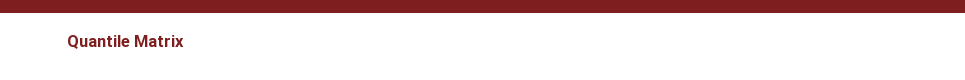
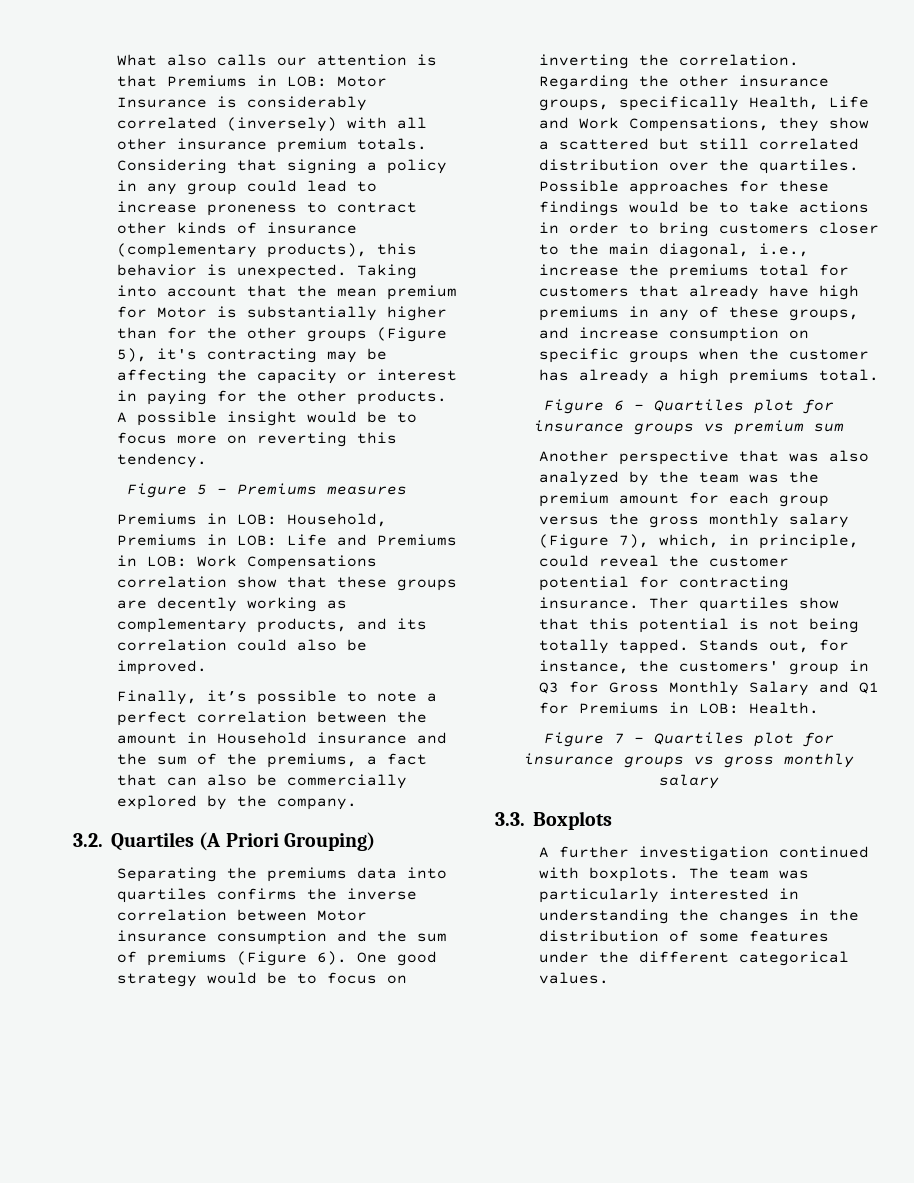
- Quantile Matrix
+ What also calls our attention is that Premiums in LOB: Motor Insurance is considerably correlated (inversely) with all other insurance premium totals. Considering that signing a policy in any group could lead to increase proneness to contract other kinds of insurance (complementary products), this behavior is unexpected. Taking into account that the mean premium for Motor is substantially higher than for the other groups (Figure 5), it's contracting may be affecting the capacity or interest in paying for the other products. A possible insight would be to focus more on reverting this tendency.
+ Figure 5 - Premiums measures
+ Premiums in LOB: Household, Premiums in LOB: Life and Premiums in LOB: Work Compensations correlation show that these groups are decently working as complementary products, and its correlation could also be improved.
+ Finally, it’s possible to note a perfect correlation between the amount in Household insurance and the sum of the premiums, a fact that can also be commercially explored by the company.
+ 3.2. Quartiles (A Priori Grouping)
+ Separating the premiums data into quartiles confirms the inverse correlation between Motor insurance consumption and the sum of premiums (Figure 6). One good strategy would be to focus on inverting the correlation. Regarding the other insurance groups, specifically Health, Life and Work Compensations, they show a scattered but still correlated distribution over the quartiles. Possible approaches for these findings would be to take actions in order to bring customers closer to the main diagonal, i.e., increase the premiums total for customers that already have high premiums in any of these groups, and increase consumption on specific groups when the customer has already a high premiums total.
+ Figure 6 - Quartiles plot for insurance groups vs premium sum
+ Another perspective that was also analyzed by the team was the premium amount for each group versus the gross monthly salary (Figure 7), which, in principle, could reveal the customer potential for contracting insurance. Ther quartiles show that this potential is not being totally tapped. Stands out, for instance, the customers' group in Q3 for Gross Monthly Salary and Q1 for Premiums in LOB: Health.
+ Figure 7 - Quartiles plot for insurance groups vs gross monthly salary
+ 3.3. Boxplots
+ A further investigation continued with boxplots. The team was particularly interested in understanding the changes in the distribution of some features under the different categorical values.

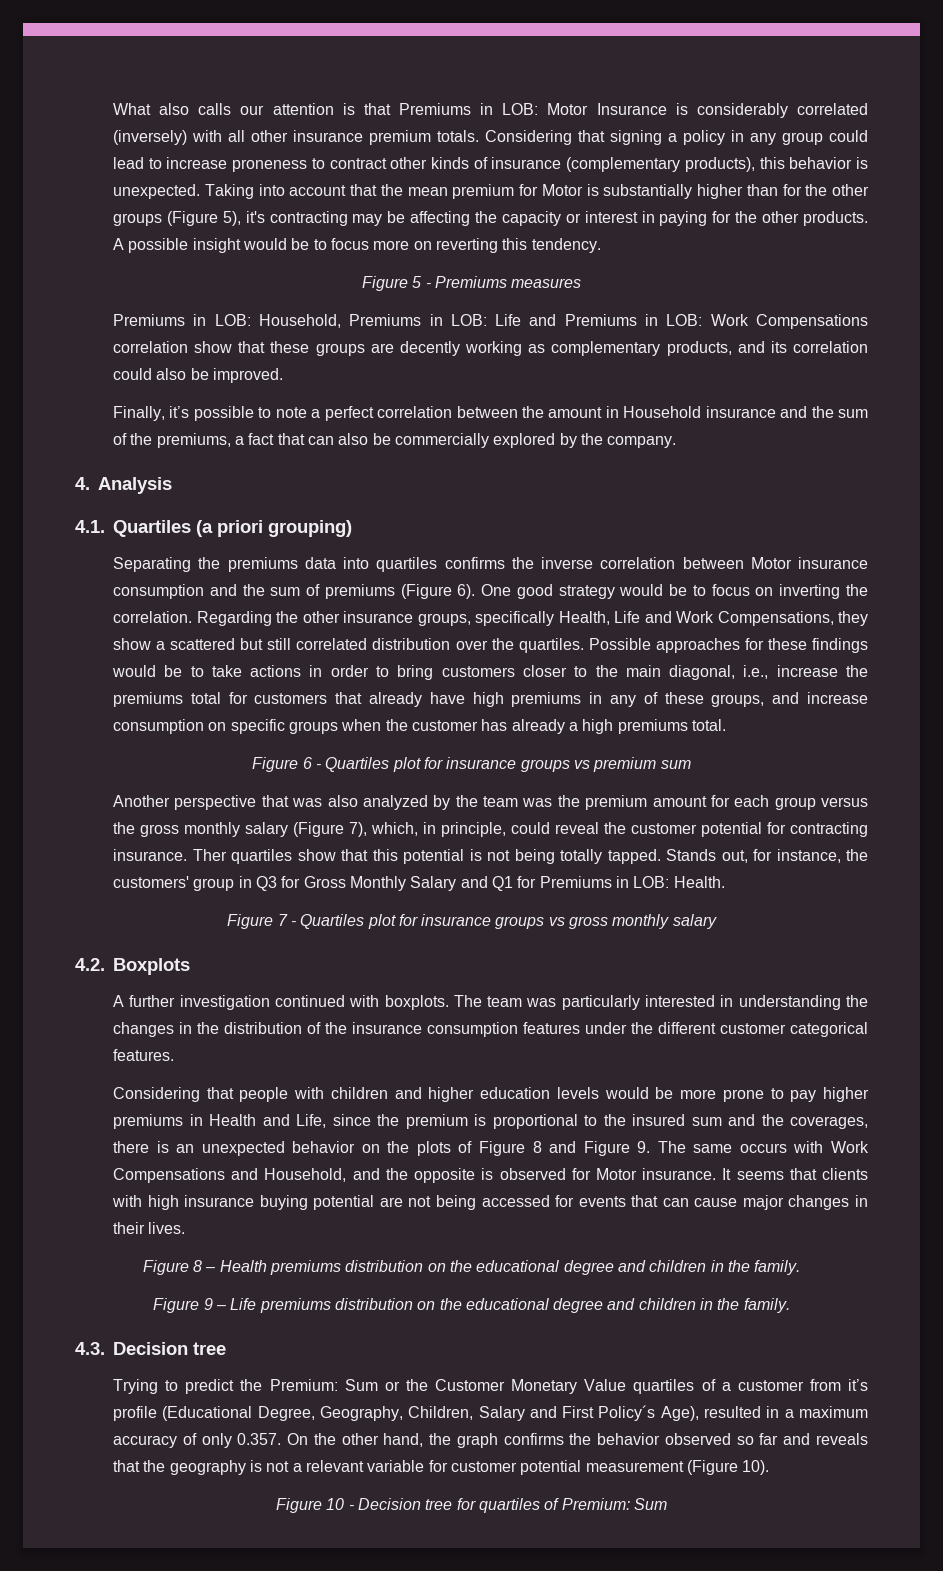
- 3.2. Quartiles (A Priori Grouping)
+ 4. Analysis
+ 4.1. Quartiles (a priori grouping)
- 3.3. Boxplots
+ 4.2. Boxplots
- The team was particularly interested in understanding the changes in the distribution of some features under the different categorical values.
+ The team was particularly interested in understanding the changes in the distribution of the insurance consumption features under the different customer categorical features.
+ Considering that people with children and higher education levels would be more prone to pay higher premiums in Health and Life, since the premium is proportional to the insured sum and the coverages, there is an unexpected behavior on the plots of Figure 8 and Figure 9. The same occurs with Work Compensations and Household, and the opposite is observed for Motor insurance. It seems that clients with high insurance buying potential are not being accessed for events that can cause major changes in their lives.
+ Figure 8 – Health premiums distribution on the educational degree and children in the family.
+ Figure 9 – Life premiums distribution on the educational degree and children in the family.
+ 4.3. Decision tree
+ Trying to predict the Premium: Sum or the Customer Monetary Value quartiles of a customer from it’s profile (Educational Degree, Geography, Children, Salary and First Policy´s Age), resulted in a maximum accuracy of only 0.357. On the other hand, the graph confirms the behavior observed so far and reveals that the geography is not a relevant variable for customer potential measurement (Figure 10).
+ Figure 10 - Decision tree for quartiles of Premium: Sum

